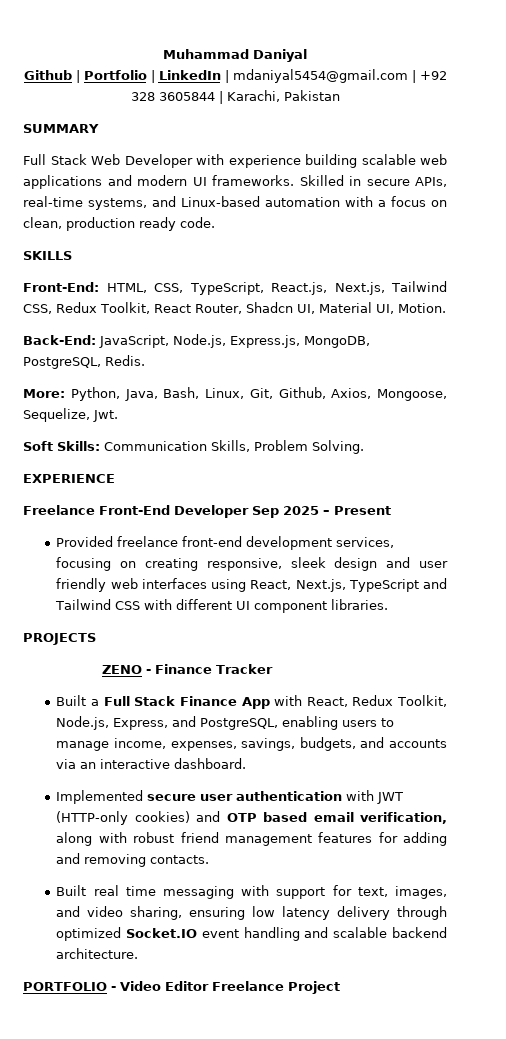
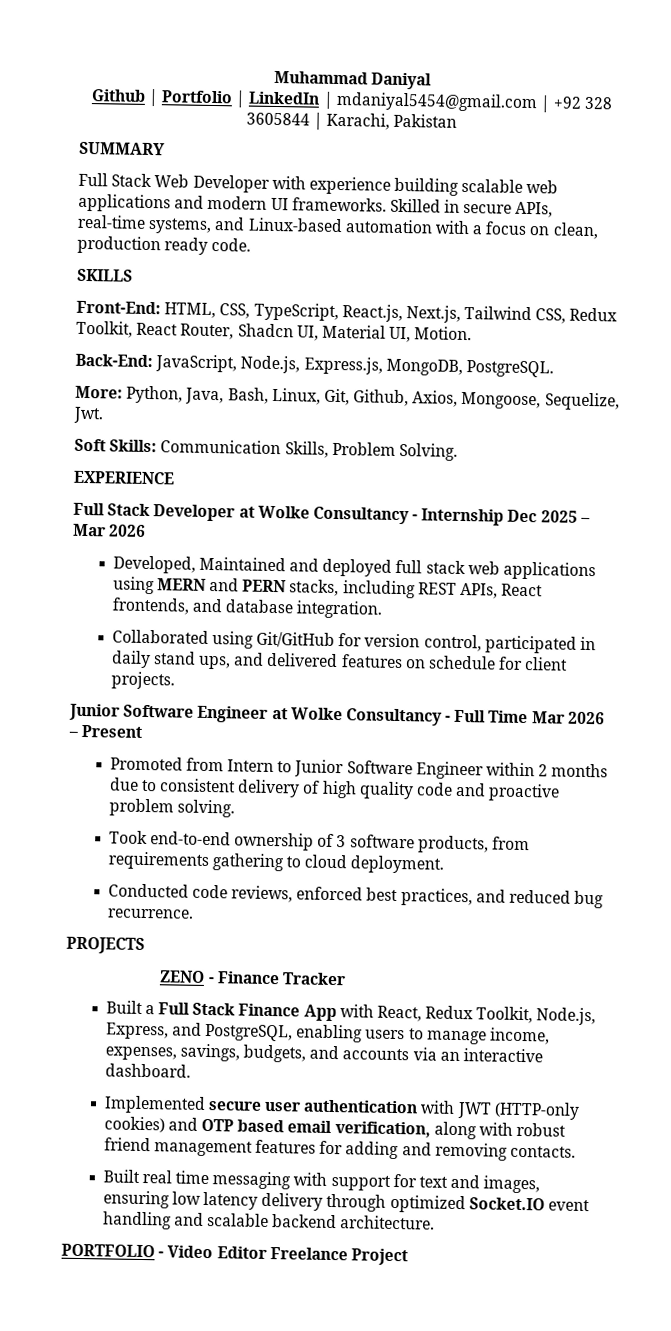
- Back-End: JavaScript, Node.js, Express.js, MongoDB, PostgreSQL, Redis.
+ Back-End: JavaScript, Node.js, Express.js, MongoDB, PostgreSQL.
- Freelance Front-End Developer Sep 2025 – Present
- Provided freelance front-end development services, focusing on creating responsive, sleek design and user friendly web interfaces using React, Next.js, TypeScript and Tailwind CSS with different UI component libraries.
+ Full Stack Developer at Wolke Consultancy - Internship Dec 2025 – Mar 2026
+ Developed, Maintained and deployed full stack web applications using MERN and PERN stacks, including REST APIs, React frontends, and database integration.
+ Collaborated using Git/GitHub for version control, participated in daily stand ups, and delivered features on schedule for client projects.
+ Junior Software Engineer at Wolke Consultancy - Full Time Mar 2026 – Present
+ Promoted from Intern to Junior Software Engineer within 2 months due to consistent delivery of high quality code and proactive problem solving.
+ Took end‑to‑end ownership of 3 software products, from requirements gathering to cloud deployment.
+ Conducted code reviews, enforced best practices, and reduced bug recurrence.
- Built real time messaging with support for text, images, and video sharing, ensuring low latency delivery through optimized Socket.IO event handling and scalable backend architecture.
+ Built real time messaging with support for text and images, ensuring low latency delivery through optimized Socket.IO event handling and scalable backend architecture.

